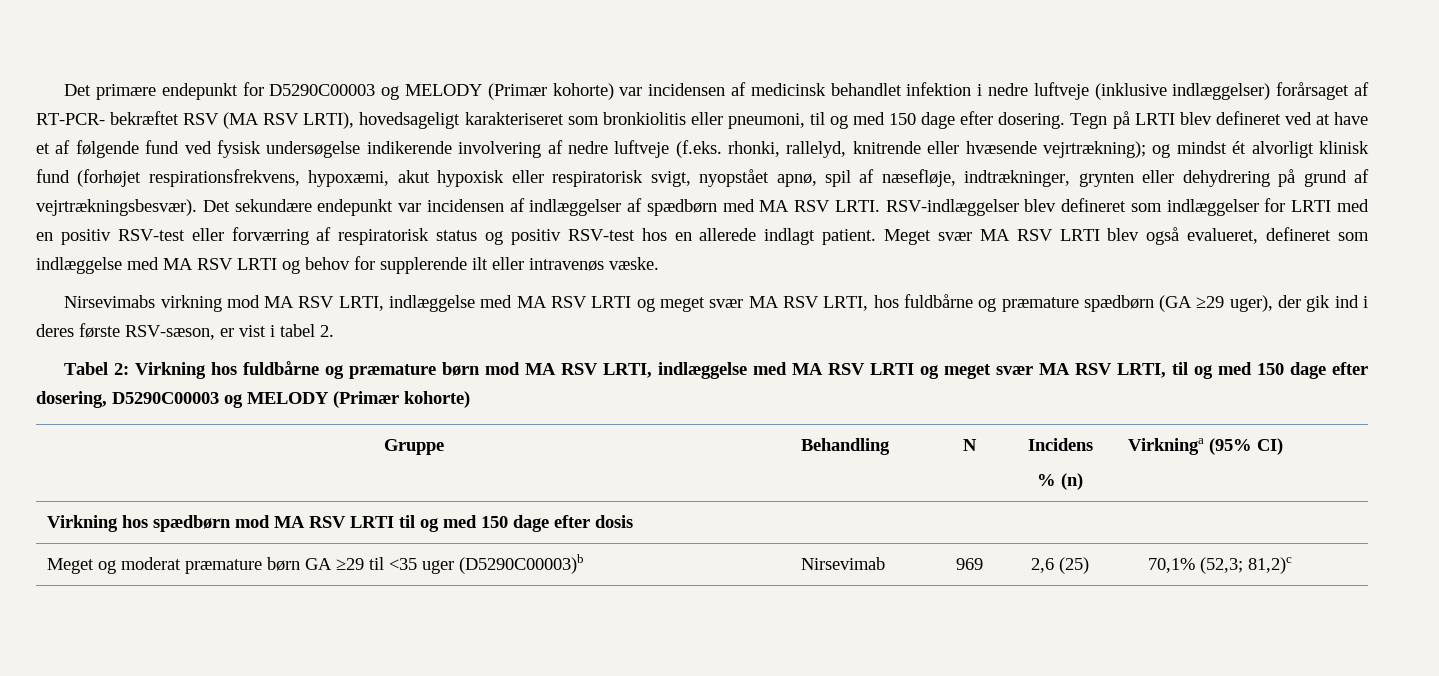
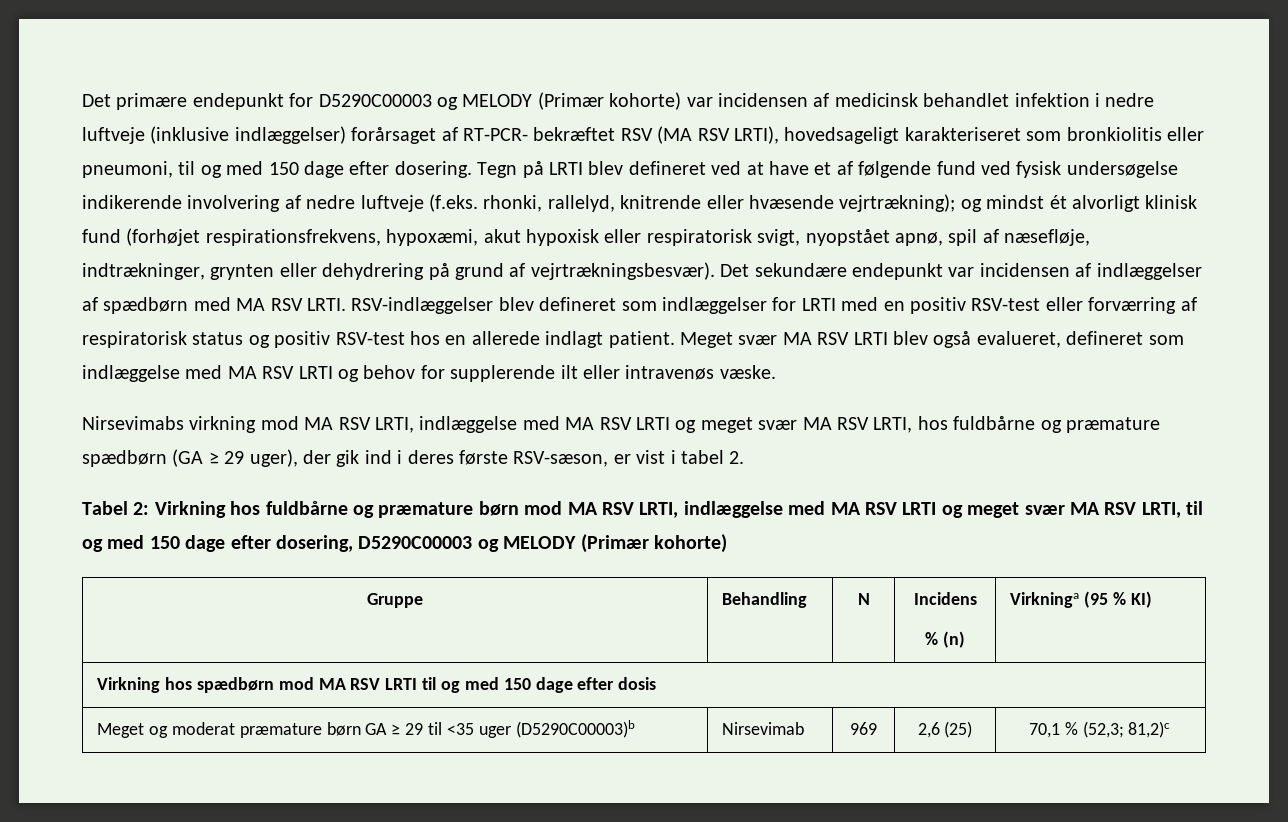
- Nirsevimabs virkning mod MA RSV LRTI, indlæggelse med MA RSV LRTI og meget svær MA RSV LRTI, hos fuldbårne og præmature spædbørn (GA ≥29 uger), der gik ind i deres første RSV-sæson, er vist i tabel 2.
+ Nirsevimabs virkning mod MA RSV LRTI, indlæggelse med MA RSV LRTI og meget svær MA RSV LRTI, hos fuldbårne og præmature spædbørn (GA ≥ 29 uger), der gik ind i deres første RSV-sæson, er vist i tabel 2.
  Gruppe | Behandling | N | Incidens
- % (n) | Virkninga (95% CI)
+ % (n) | Virkninga (95 % KI)
- Meget og moderat præmature børn GA ≥29 til <35 uger (D5290C00003)b | Nirsevimab | 969 | 2,6 (25) | 70,1% (52,3; 81,2)c
+ Meget og moderat præmature børn GA ≥ 29 til <35 uger (D5290C00003)b | Nirsevimab | 969 | 2,6 (25) | 70,1 % (52,3; 81,2)c

